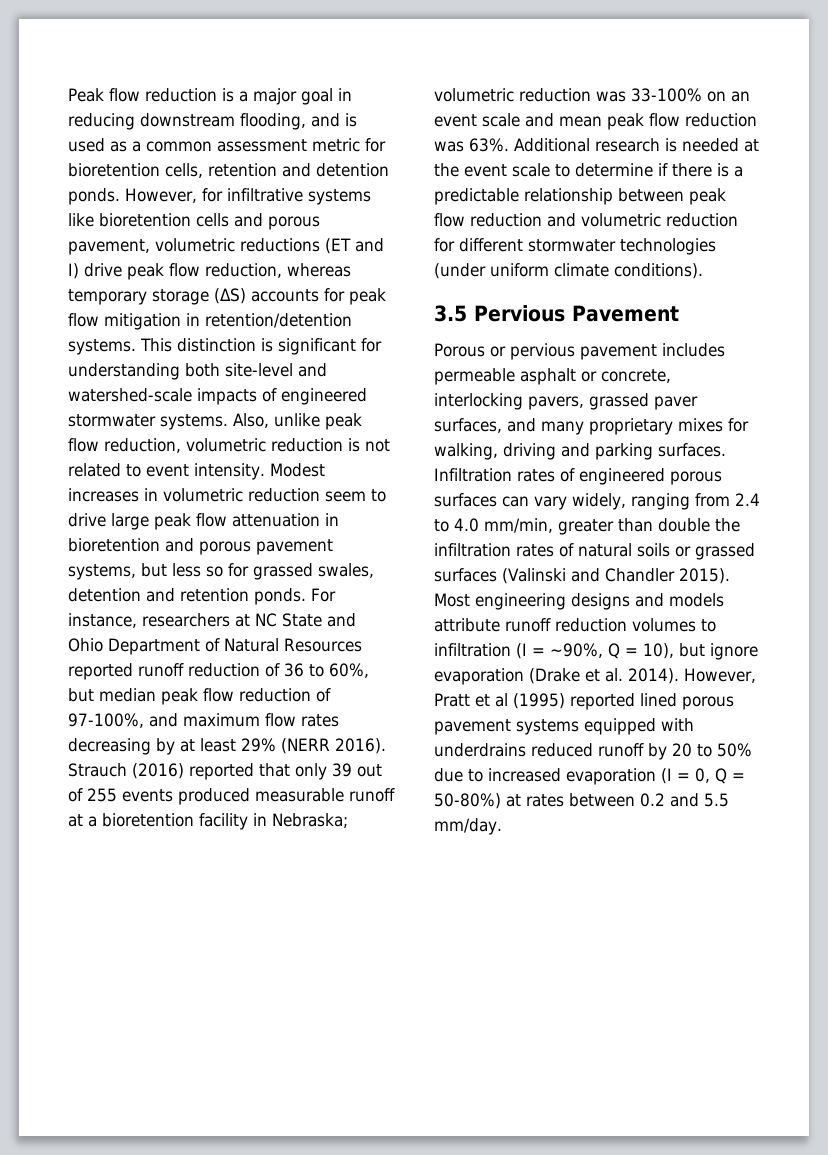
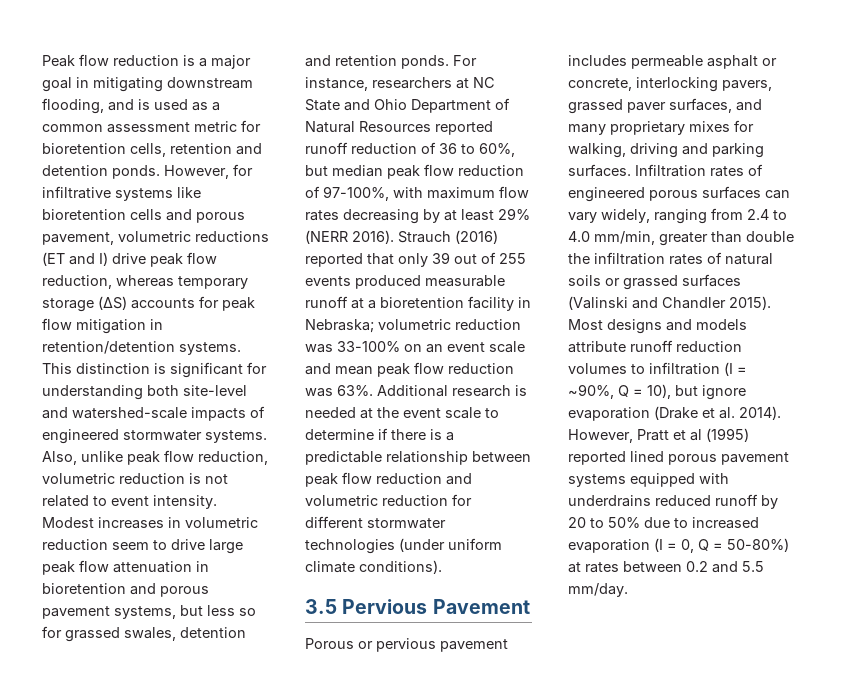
- Peak flow reduction is a major goal in reducing downstream flooding, and is used as a common assessment metric for bioretention cells, retention and detention ponds.
+ Peak flow reduction is a major goal in mitigating downstream flooding, and is used as a common assessment metric for bioretention cells, retention and detention ponds.
- For instance, researchers at NC State and Ohio Department of Natural Resources reported runoff reduction of 36 to 60%, but median peak flow reduction of 97-100%, and maximum flow rates decreasing by at least 29% (NERR 2016).
+ For instance, researchers at NC State and Ohio Department of Natural Resources reported runoff reduction of 36 to 60%, but median peak flow reduction of 97-100%, with maximum flow rates decreasing by at least 29% (NERR 2016).
- Most engineering designs and models attribute runoff reduction volumes to infiltration (I = ~90%, Q = 10), but ignore evaporation (Drake et al. 2014).
+ Most designs and models attribute runoff reduction volumes to infiltration (I = ~90%, Q = 10), but ignore evaporation (Drake et al. 2014).

